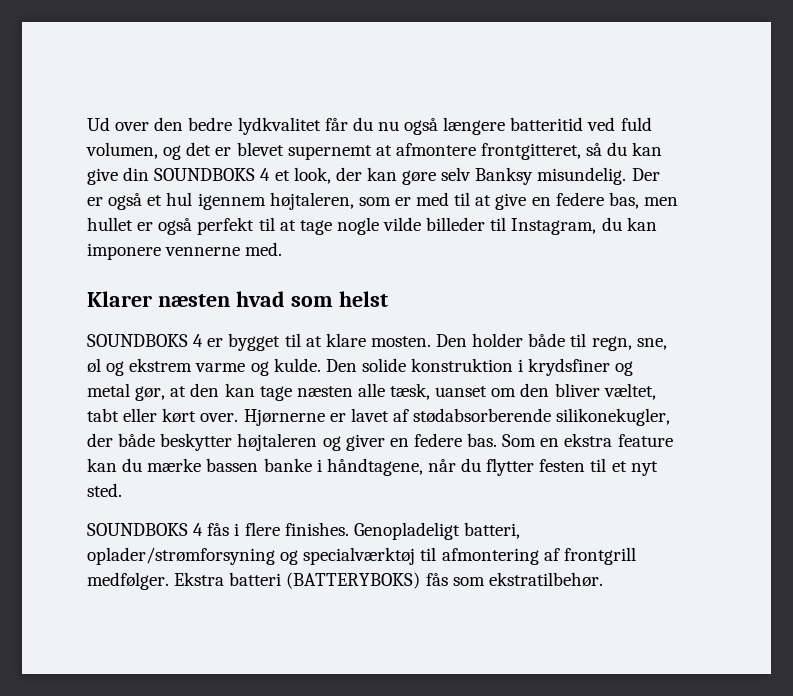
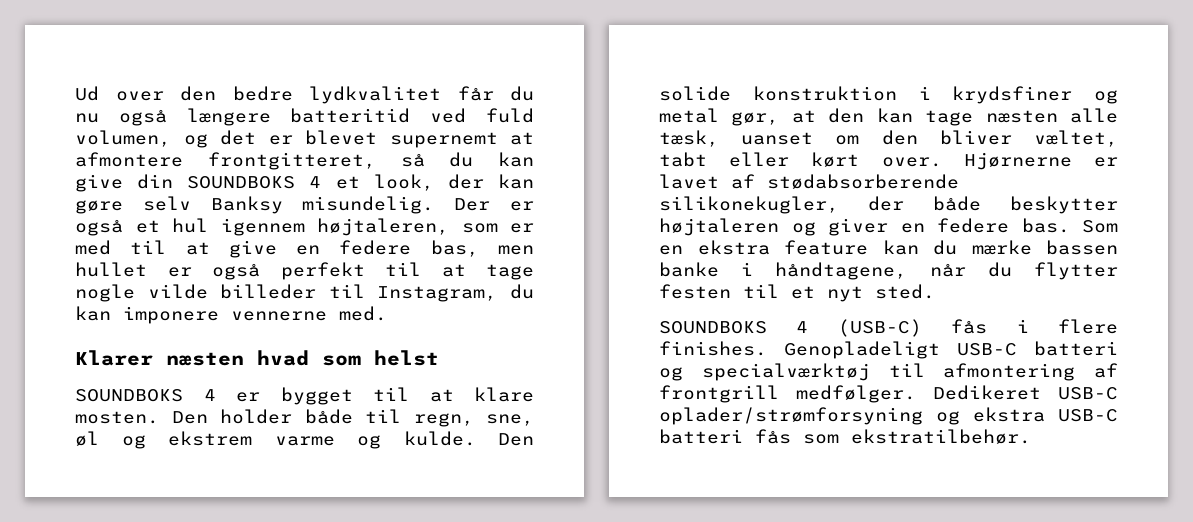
- SOUNDBOKS 4 fås i flere finishes.
+ SOUNDBOKS 4 (USB-C) fås i flere finishes.
- Genopladeligt batteri, oplader/strømforsyning og specialværktøj til afmontering af frontgrill medfølger.
+ Genopladeligt USB-C batteri og specialværktøj til afmontering af frontgrill medfølger.
- Ekstra batteri (BATTERYBOKS) fås som ekstratilbehør.
+ Dedikeret USB-C oplader/strømforsyning og ekstra USB-C batteri fås som ekstratilbehør.

